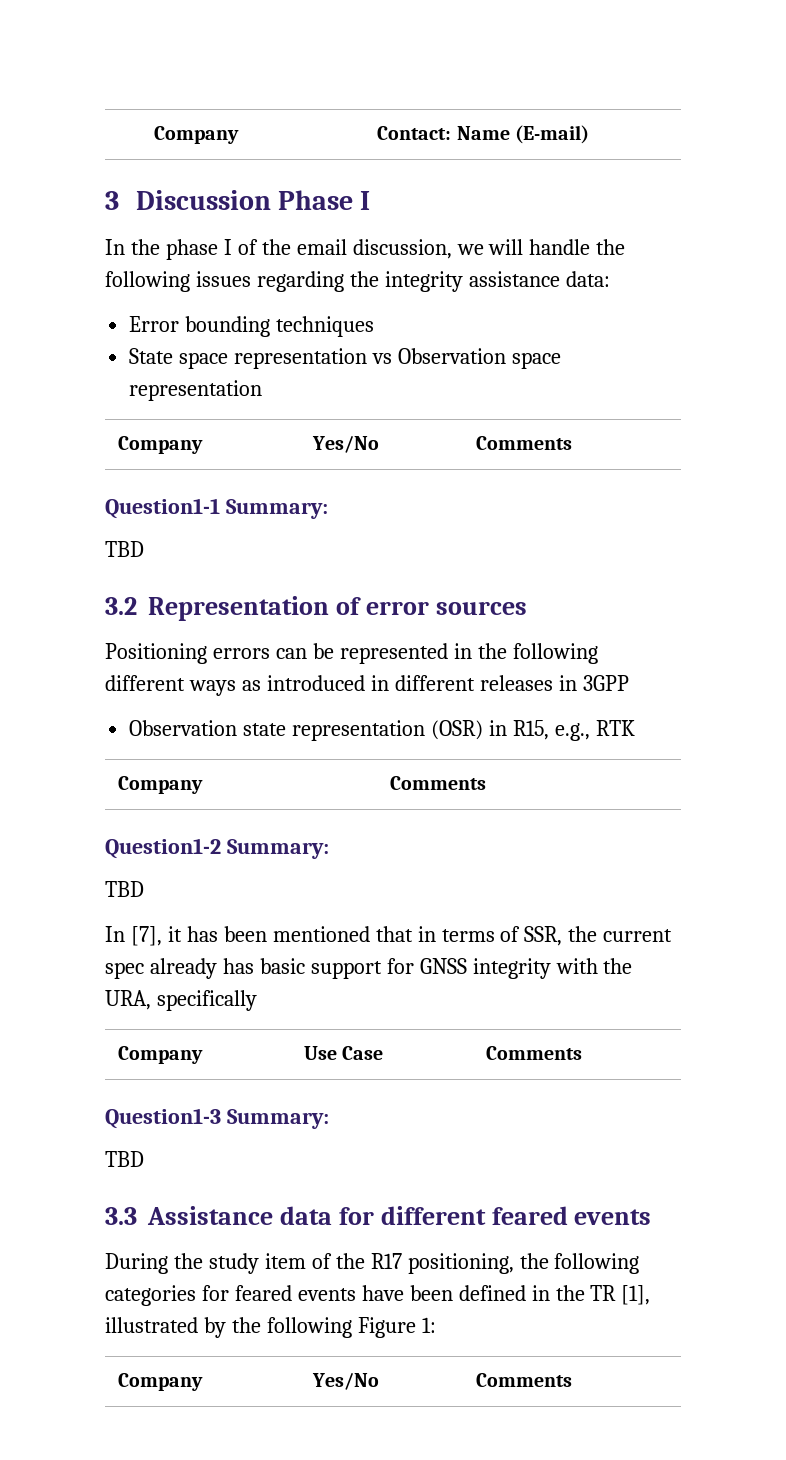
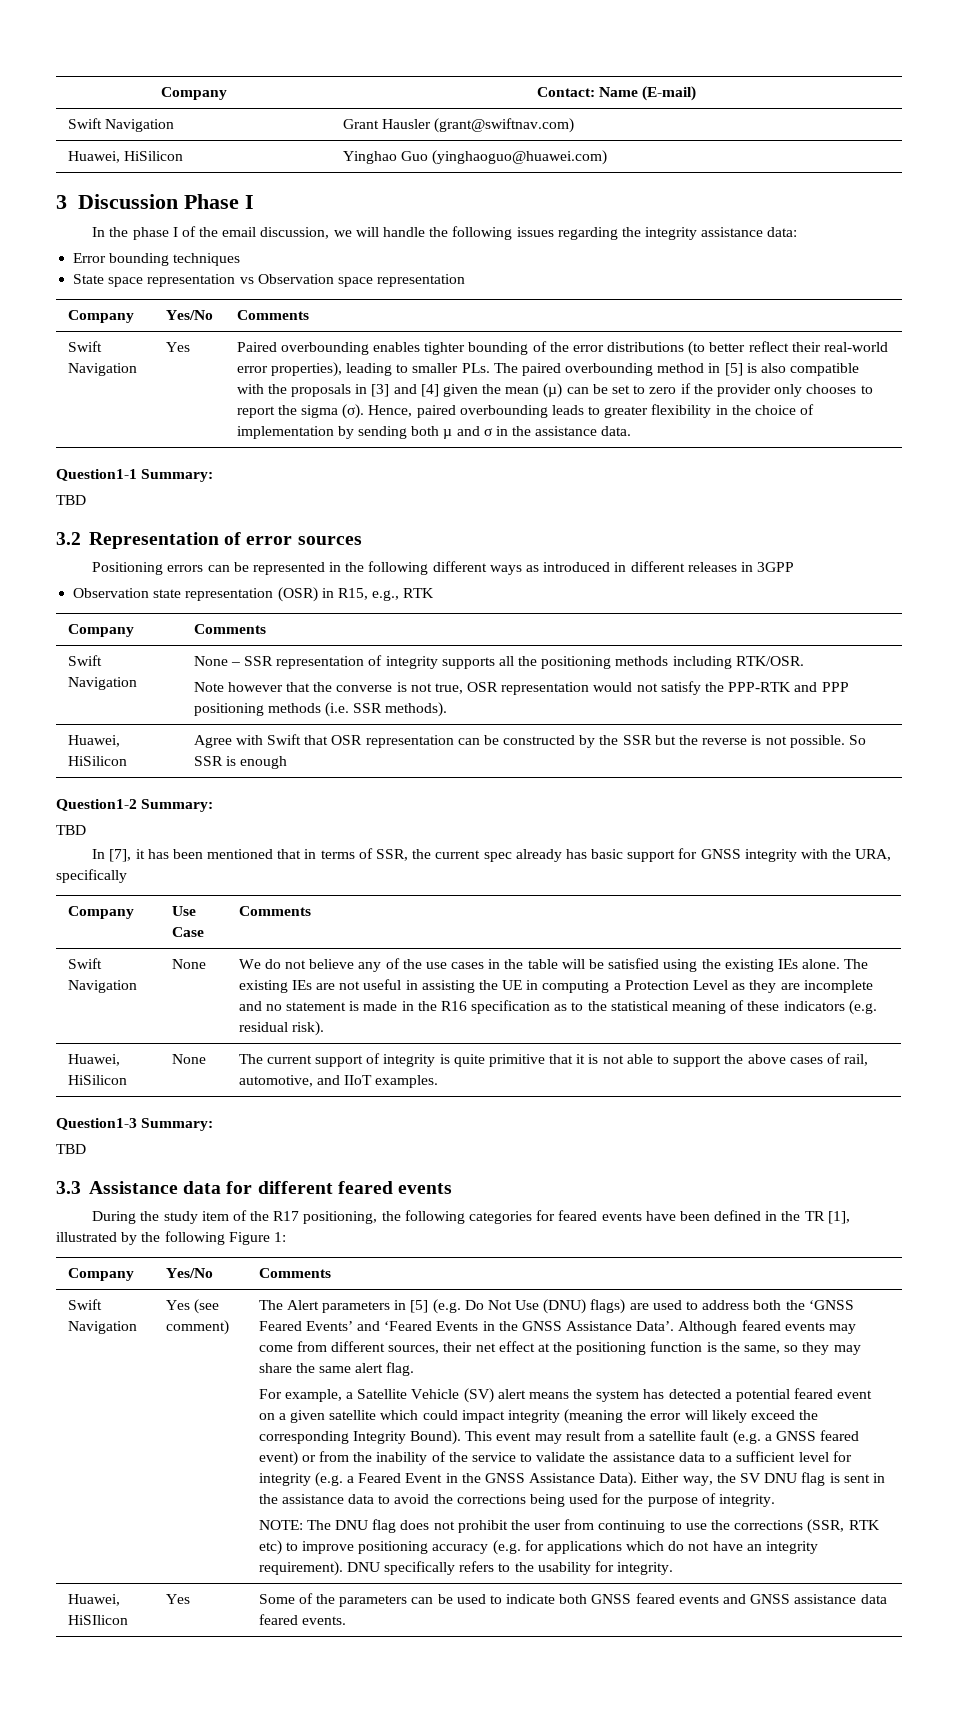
+ Swift Navigation | Grant Hausler (grant@swiftnav.com)
+ Huawei, HiSilicon | Yinghao Guo (yinghaoguo@huawei.com)
+ Swift Navigation | Yes | Paired overbounding enables tighter bounding of the error distributions (to better reflect their real-world error properties), leading to smaller PLs. The paired overbounding method in [5] is also compatible with the proposals in [3] and [4] given the mean (µ) can be set to zero if the provider only chooses to report the sigma (σ). Hence, paired overbounding leads to greater flexibility in the choice of implementation by sending both µ and σ in the assistance data.
+ Swift Navigation | None – SSR representation of integrity supports all the positioning methods including RTK/OSR.
+ Note however that the converse is not true, OSR representation would not satisfy the PPP-RTK and PPP positioning methods (i.e. SSR methods).
+ Huawei, HiSilicon | Agree with Swift that OSR representation can be constructed by the SSR but the reverse is not possible. So SSR is enough
+ Swift Navigation | None | We do not believe any of the use cases in the table will be satisfied using the existing IEs alone. The existing IEs are not useful in assisting the UE in computing a Protection Level as they are incomplete and no statement is made in the R16 specification as to the statistical meaning of these indicators (e.g. residual risk).
+ Huawei, HiSilicon | None | The current support of integrity is quite primitive that it is not able to support the above cases of rail, automotive, and IIoT examples.
+ Swift Navigation | Yes (see comment) | The Alert parameters in [5] (e.g. Do Not Use (DNU) flags) are used to address both the ‘GNSS Feared Events’ and ‘Feared Events in the GNSS Assistance Data’. Although feared events may come from different sources, their net effect at the positioning function is the same, so they may share the same alert flag.
+ For example, a Satellite Vehicle (SV) alert means the system has detected a potential feared event on a given satellite which could impact integrity (meaning the error will likely exceed the corresponding Integrity Bound). This event may result from a satellite fault (e.g. a GNSS feared event) or from the inability of the service to validate the assistance data to a sufficient level for integrity (e.g. a Feared Event in the GNSS Assistance Data). Either way, the SV DNU flag is sent in the assistance data to avoid the corrections being used for the purpose of integrity.
+ NOTE: The DNU flag does not prohibit the user from continuing to use the corrections (SSR, RTK etc) to improve positioning accuracy (e.g. for applications which do not have an integrity requirement). DNU specifically refers to the usability for integrity.
+ Huawei, HiSIlicon | Yes | Some of the parameters can be used to indicate both GNSS feared events and GNSS assistance data feared events.

